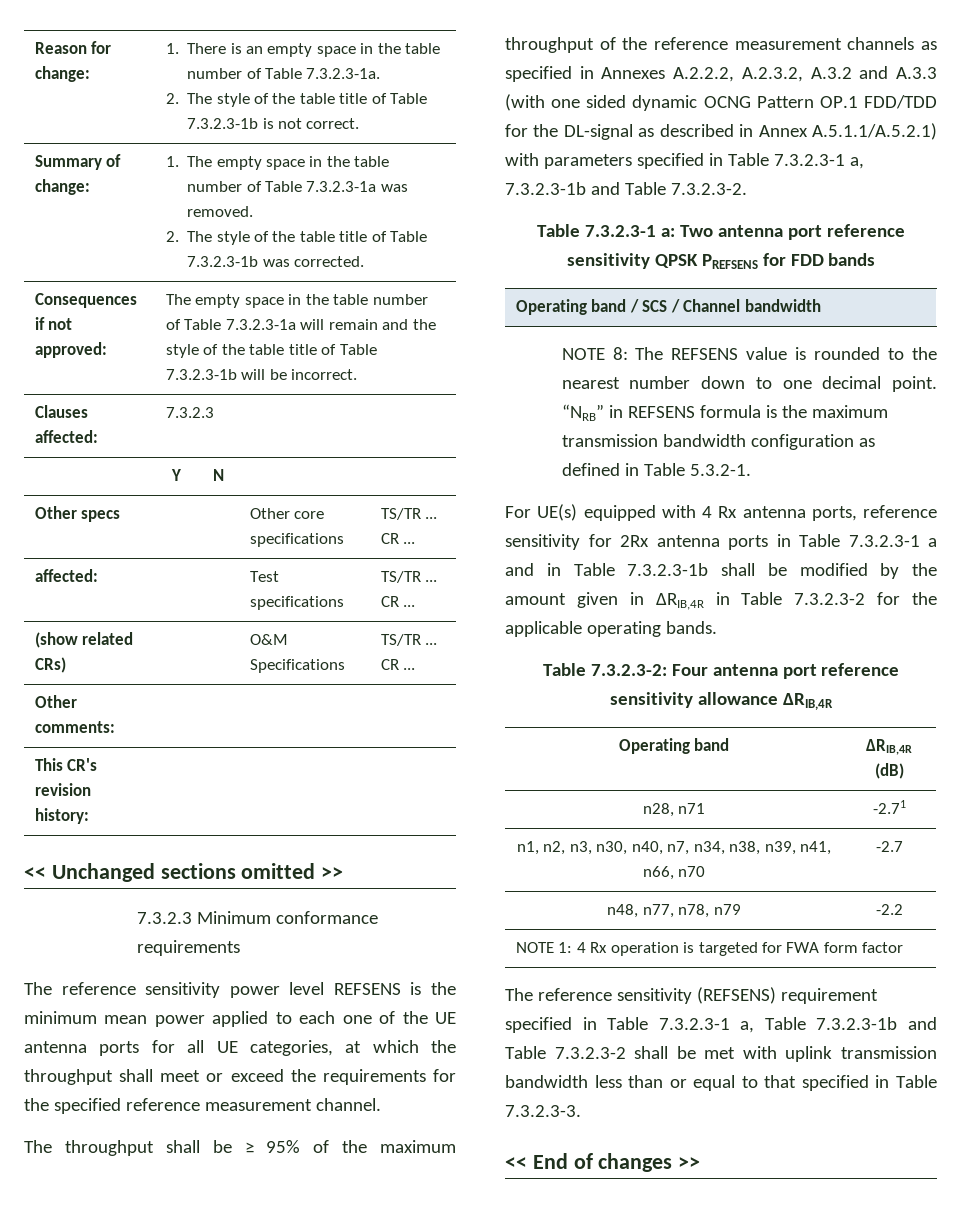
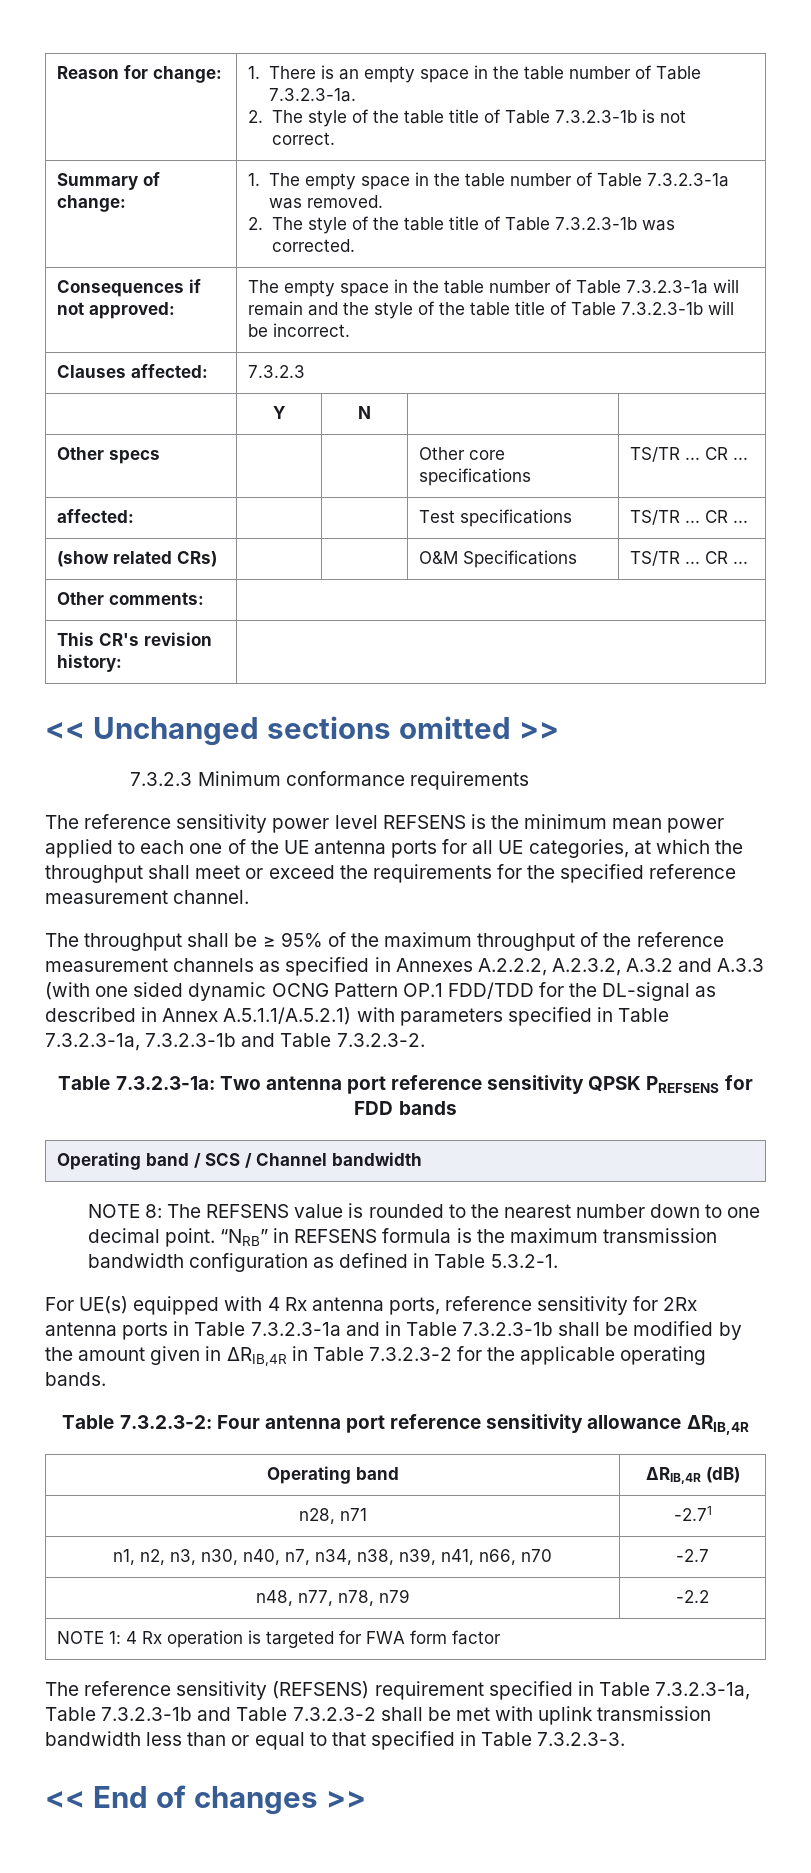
- The throughput shall be ≥ 95% of the maximum throughput of the reference measurement channels as specified in Annexes A.2.2.2, A.2.3.2, A.3.2 and A.3.3 (with one sided dynamic OCNG Pattern OP.1 FDD/TDD for the DL-signal as described in Annex A.5.1.1/A.5.2.1) with parameters specified in Table 7.3.2.3-1 a, 7.3.2.3-1b and Table 7.3.2.3-2.
+ The throughput shall be ≥ 95% of the maximum throughput of the reference measurement channels as specified in Annexes A.2.2.2, A.2.3.2, A.3.2 and A.3.3 (with one sided dynamic OCNG Pattern OP.1 FDD/TDD for the DL-signal as described in Annex A.5.1.1/A.5.2.1) with parameters specified in Table 7.3.2.3-1a, 7.3.2.3-1b and Table 7.3.2.3-2.
- Table 7.3.2.3-1 a: Two antenna port reference sensitivity QPSK PREFSENS for FDD bands
+ Table 7.3.2.3-1a: Two antenna port reference sensitivity QPSK PREFSENS for FDD bands
- For UE(s) equipped with 4 Rx antenna ports, reference sensitivity for 2Rx antenna ports in Table 7.3.2.3-1 a and in Table 7.3.2.3-1b shall be modified by the amount given in ΔRIB,4R in Table 7.3.2.3-2 for the applicable operating bands.
+ For UE(s) equipped with 4 Rx antenna ports, reference sensitivity for 2Rx antenna ports in Table 7.3.2.3-1a and in Table 7.3.2.3-1b shall be modified by the amount given in ΔRIB,4R in Table 7.3.2.3-2 for the applicable operating bands.
- The reference sensitivity (REFSENS) requirement specified in Table 7.3.2.3-1 a, Table 7.3.2.3-1b and Table 7.3.2.3-2 shall be met with uplink transmission bandwidth less than or equal to that specified in Table 7.3.2.3-3.
+ The reference sensitivity (REFSENS) requirement specified in Table 7.3.2.3-1a, Table 7.3.2.3-1b and Table 7.3.2.3-2 shall be met with uplink transmission bandwidth less than or equal to that specified in Table 7.3.2.3-3.

